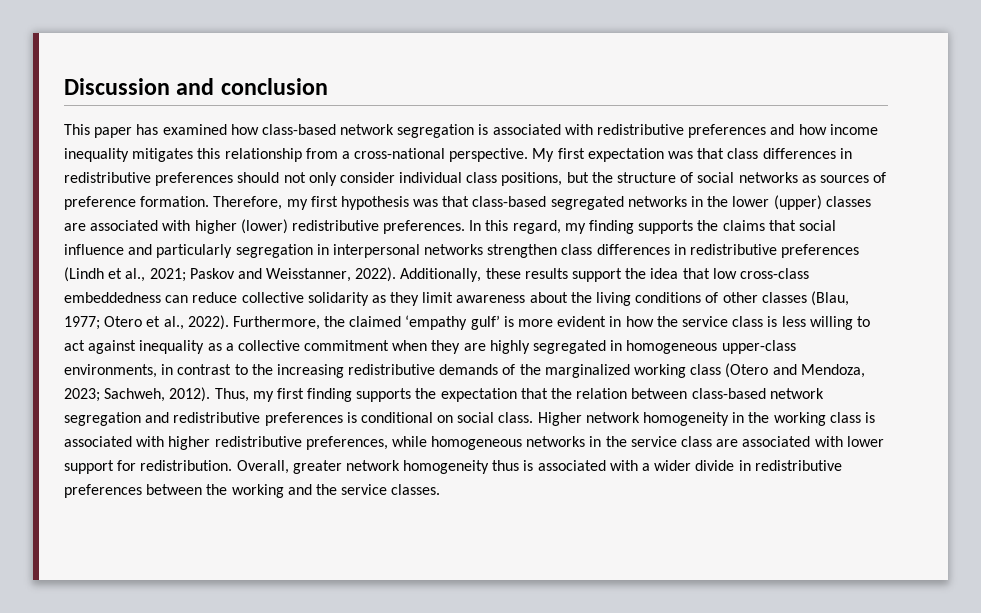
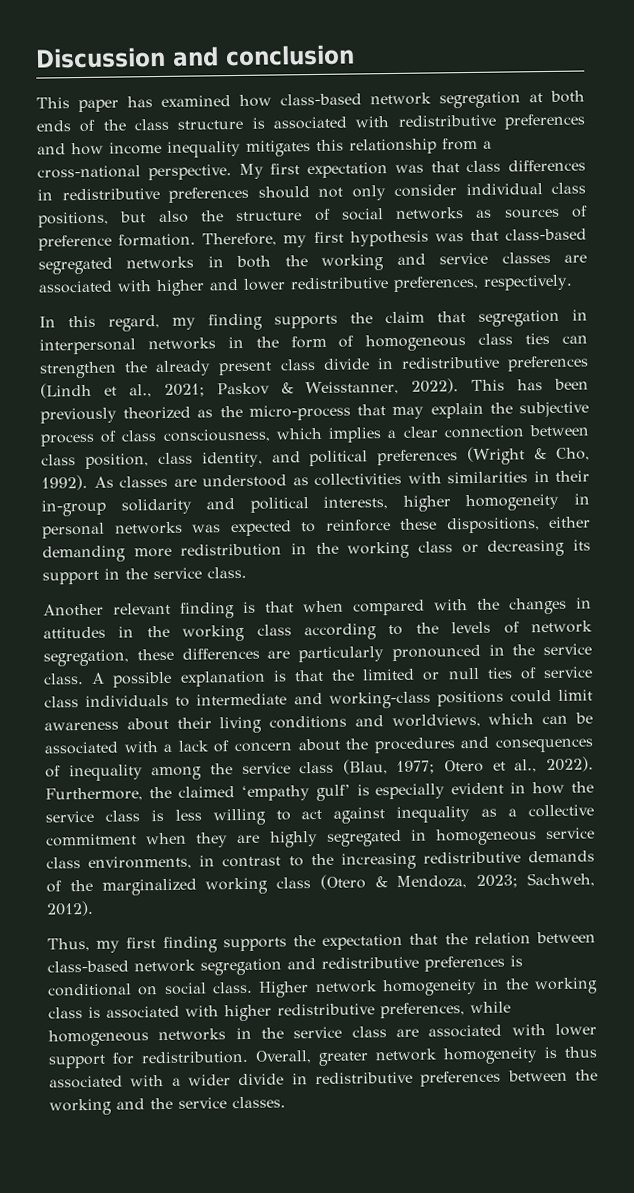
- This paper has examined how class-based network segregation is associated with redistributive preferences and how income inequality mitigates this relationship from a cross-national perspective.
+ This paper has examined how class-based network segregation at both ends of the class structure is associated with redistributive preferences and how income inequality mitigates this relationship from a cross-national perspective.
- My first expectation was that class differences in redistributive preferences should not only consider individual class positions, but the structure of social networks as sources of preference formation.
+ My first expectation was that class differences in redistributive preferences should not only consider individual class positions, but also the structure of social networks as sources of preference formation.
- Therefore, my first hypothesis was that class-based segregated networks in the lower (upper) classes are associated with higher (lower) redistributive preferences. In this regard, my finding supports the claims that social influence and particularly segregation in interpersonal networks strengthen class differences in redistributive preferences (Lindh et al., 2021; Paskov and Weisstanner, 2022).
+ Therefore, my first hypothesis was that class-based segregated networks in both the working and service classes are associated with higher and lower redistributive preferences, respectively.
+ In this regard, my finding supports the claim that segregation in interpersonal networks in the form of homogeneous class ties can strengthen the already present class divide in redistributive preferences (Lindh et al., 2021; Paskov & Weisstanner, 2022).
- Additionally, these results support the idea that low cross-class embeddedness can reduce collective solidarity as they limit awareness about the living conditions of other classes (Blau, 1977; Otero et al., 2022).
+ This has been previously theorized as the micro-process that may explain the subjective process of class consciousness, which implies a clear connection between class position, class identity, and political preferences (Wright & Cho, 1992). As classes are understood as collectivities with similarities in their in-group solidarity and political interests, higher homogeneity in personal networks was expected to reinforce these dispositions, either demanding more redistribution in the working class or decreasing its support in the service class.
+ Another relevant finding is that when compared with the changes in attitudes in the working class according to the levels of network segregation, these differences are particularly pronounced in the service class. A possible explanation is that the limited or null ties of service class individuals to intermediate and working-class positions could limit awareness about their living conditions and worldviews, which can be associated with a lack of concern about the procedures and consequences of inequality among the service class (Blau, 1977; Otero et al., 2022).
- Furthermore, the claimed ‘empathy gulf’ is more evident in how the service class is less willing to act against inequality as a collective commitment when they are highly segregated in homogeneous upper-class environments, in contrast to the increasing redistributive demands of the marginalized working class (Otero and Mendoza, 2023;
+ Furthermore, the claimed ‘empathy gulf’ is especially evident in how the service class is less willing to act against inequality as a collective commitment when they are highly segregated in homogeneous service class environments, in contrast to the increasing redistributive demands of the marginalized working class (Otero & Mendoza, 2023;
- Sachweh, 2012). Thus, my first finding supports the expectation that the relation between class-based network segregation and redistributive preferences is conditional on social class.
+ Sachweh, 2012).
+ Thus, my first finding supports the expectation that the relation between class-based network segregation and redistributive preferences is conditional on social class.
- Overall, greater network homogeneity thus is associated with a wider divide in redistributive preferences between the working and the service classes.
+ Overall, greater network homogeneity is thus associated with a wider divide in redistributive preferences between the working and the service classes.

